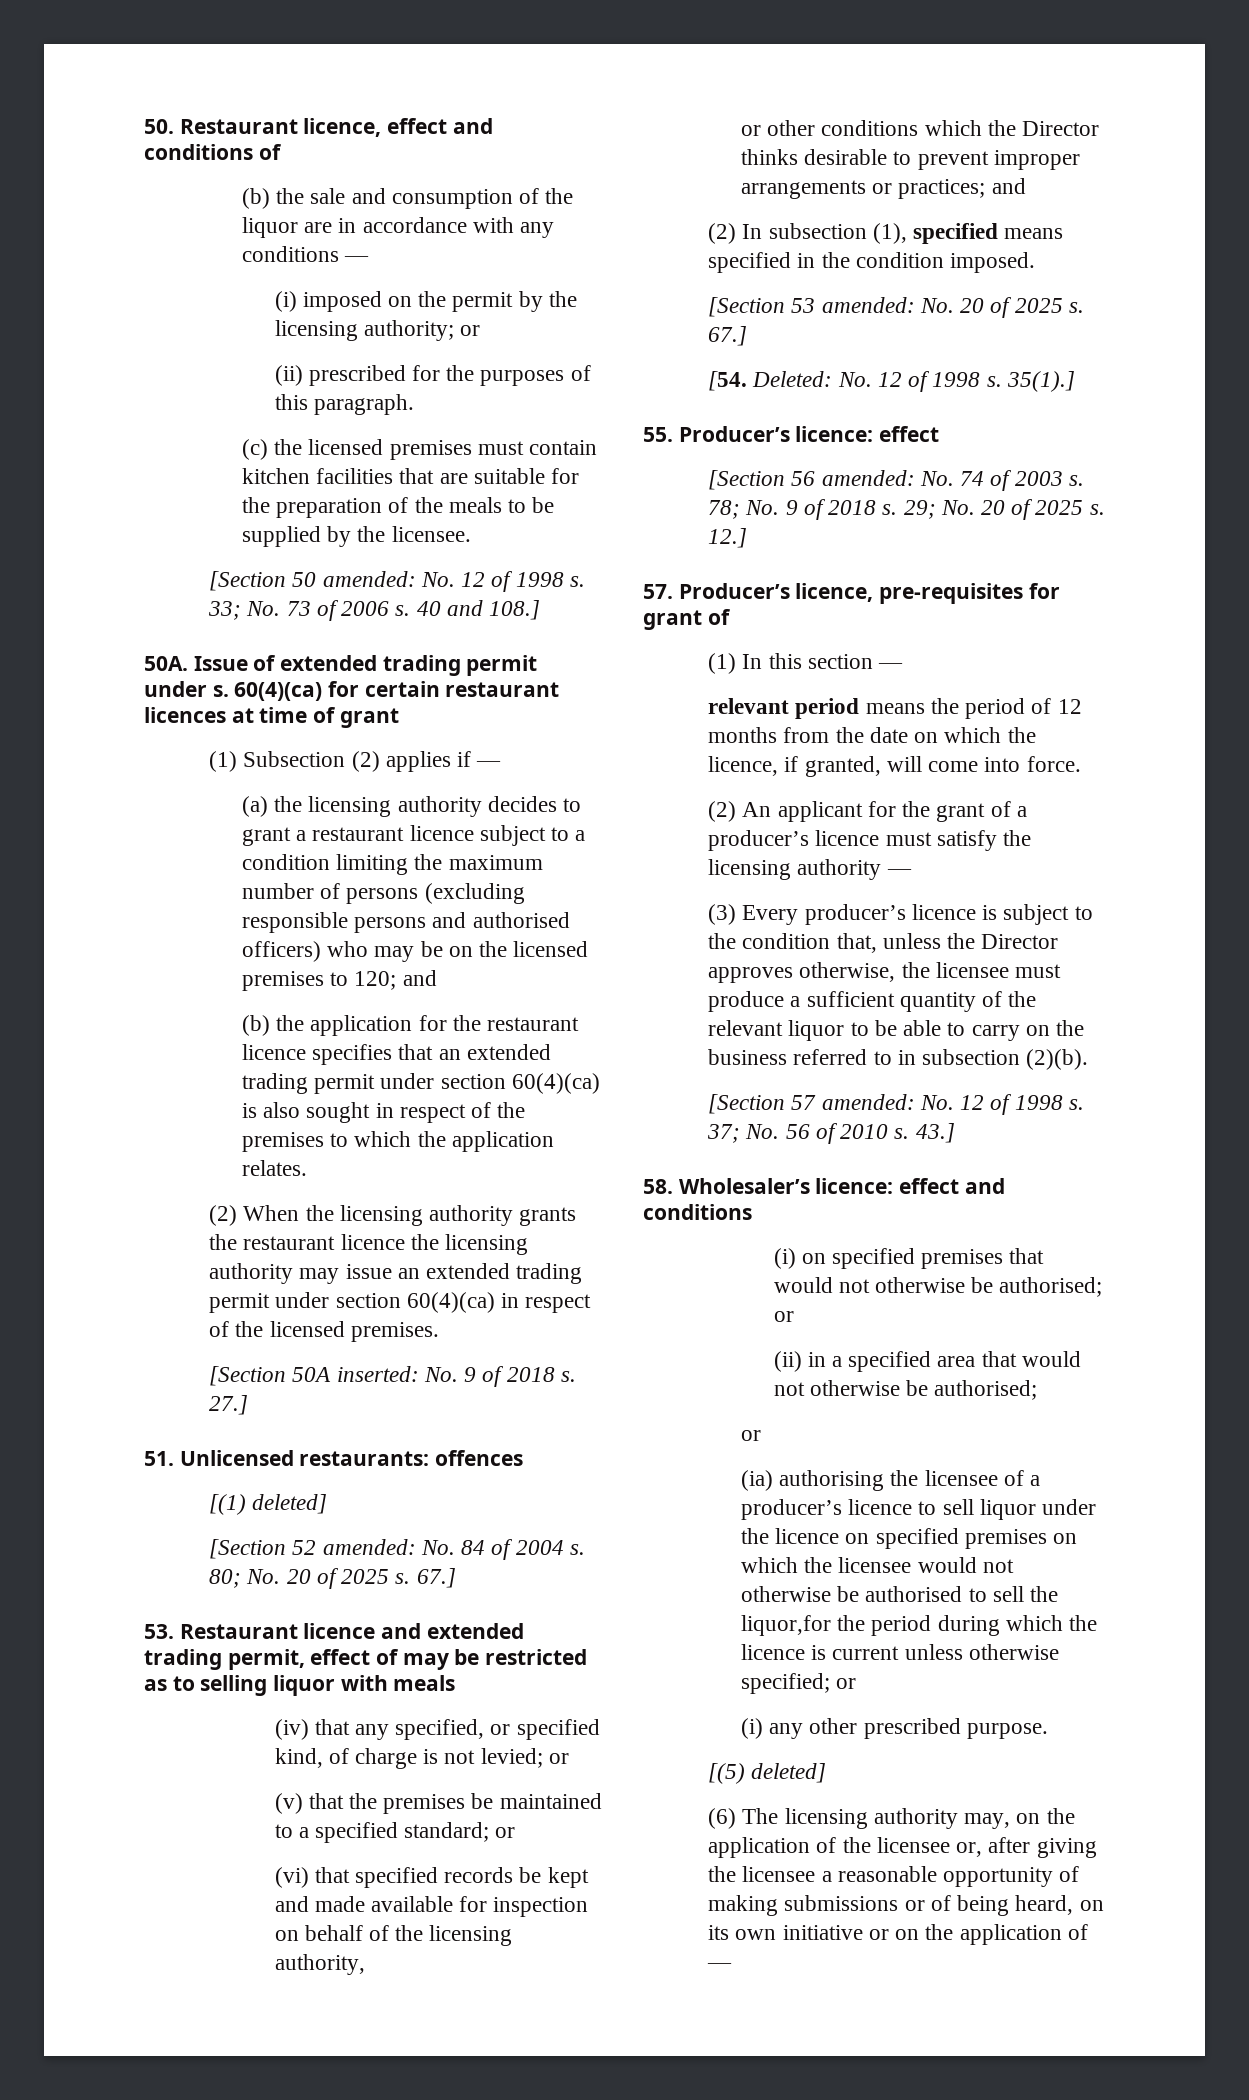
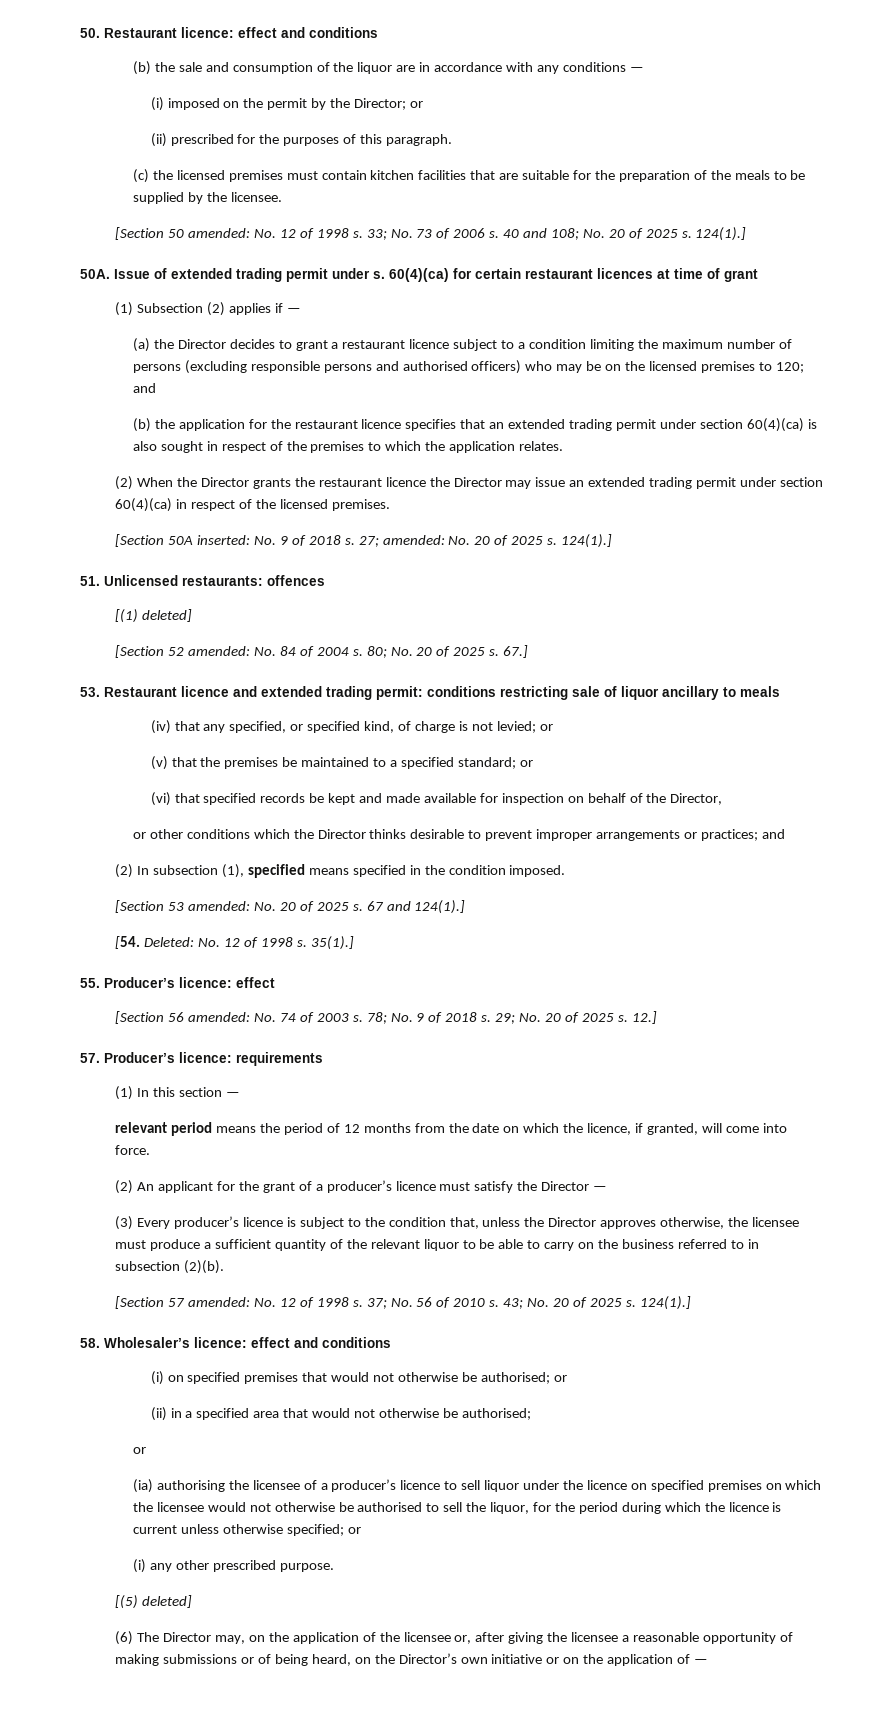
- 50. Restaurant licence, effect and conditions of
+ 50. Restaurant licence: effect and conditions
- (i) imposed on the permit by the licensing authority; or
+ (i) imposed on the permit by the Director; or
- 40 and 108.]
+ 40 and 108; No. 20 of 2025 s. 124(1).]
- (a) the licensing authority decides to grant a restaurant licence subject to a condition limiting the maximum number of persons (excluding responsible persons and authorised officers) who may be on the licensed premises to 120; and
+ (a) the Director decides to grant a restaurant licence subject to a condition limiting the maximum number of persons (excluding responsible persons and authorised officers) who may be on the licensed premises to 120; and
- (2) When the licensing authority grants the restaurant licence the licensing authority may issue an extended trading permit under section 60(4)(ca) in respect of the licensed premises.
+ (2) When the Director grants the restaurant licence the Director may issue an extended trading permit under section 60(4)(ca) in respect of the licensed premises.
- 27.]
+ 27; amended: No. 20 of 2025 s. 124(1).]
- 53. Restaurant licence and extended trading permit, effect of may be restricted as to selling liquor with meals
+ 53. Restaurant licence and extended trading permit: conditions restricting sale of liquor ancillary to meals
- (vi) that specified records be kept and made available for inspection on behalf of the licensing authority,
+ (vi) that specified records be kept and made available for inspection on behalf of the Director,
- [Section 53 amended: No. 20 of 2025 s. 67.]
+ [Section 53 amended: No. 20 of 2025 s. 67 and 124(1).]
- 57. Producer’s licence, pre-requisites for grant of
+ 57. Producer’s licence: requirements
- (2) An applicant for the grant of a producer’s licence must satisfy the licensing authority —
+ (2) An applicant for the grant of a producer’s licence must satisfy the Director —
- 43.]
+ 43; No. 20 of 2025 s. 124(1).]
- (ia) authorising the licensee of a producer’s licence to sell liquor under the licence on specified premises on which the licensee would not otherwise be authorised to sell the liquor,for the period during which the licence is current unless otherwise specified; or
+ (ia) authorising the licensee of a producer’s licence to sell liquor under the licence on specified premises on which the licensee would not otherwise be authorised to sell the liquor, for the period during which the licence is current unless otherwise specified; or
- (6) The licensing authority may, on the application of the licensee or, after giving the licensee a reasonable opportunity of making submissions or of being heard, on its own initiative or on the application of —
+ (6) The Director may, on the application of the licensee or, after giving the licensee a reasonable opportunity of making submissions or of being heard, on the Director’s own initiative or on the application of —

